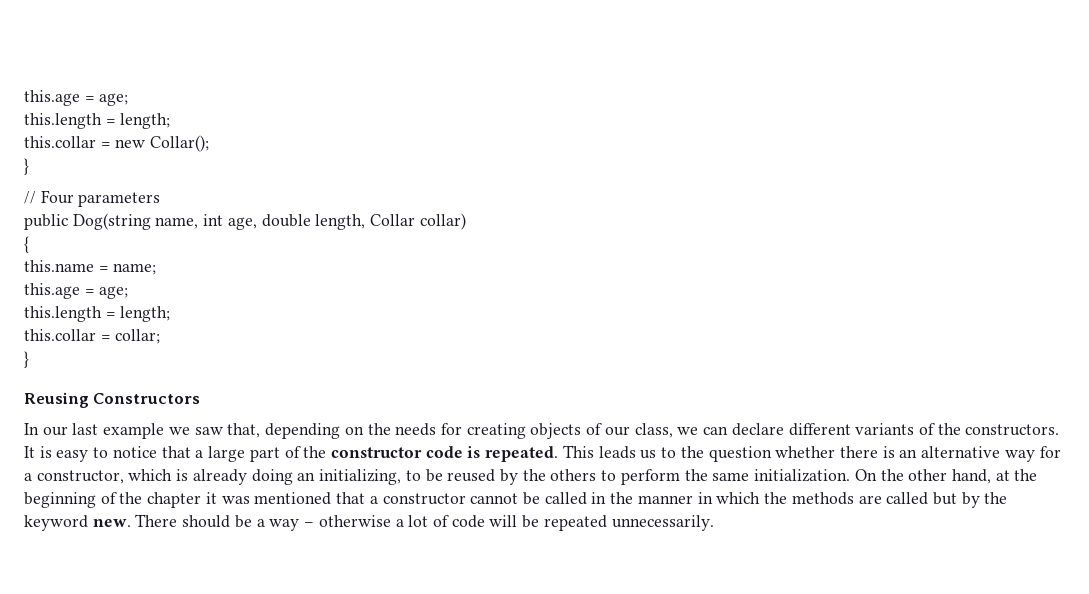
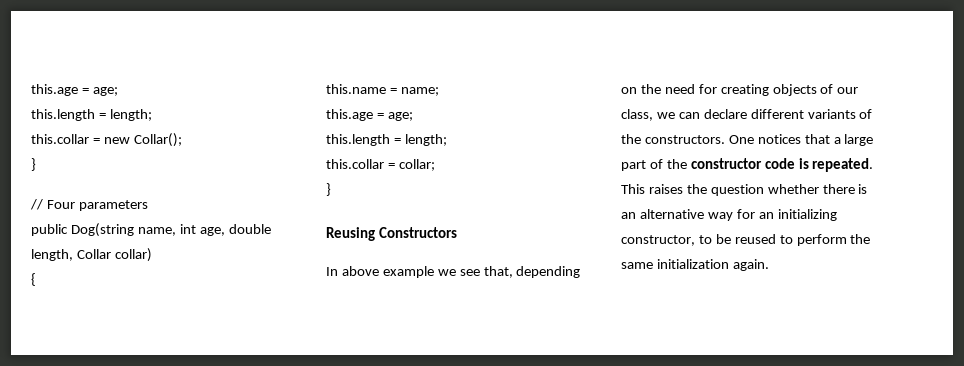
- In our last example we saw that, depending on the needs for creating objects of our class, we can declare different variants of the constructors.
+ In above example we see that, depending on the need for creating objects of our class, we can declare different variants of the constructors.
- It is easy to notice that a large part of the constructor code is repeated.
+ One notices that a large part of the constructor code is repeated.
- This leads us to the question whether there is an alternative way for a constructor, which is already doing an initializing, to be reused by the others to perform the same initialization. On the other hand, at the beginning of the chapter it was mentioned that a constructor cannot be called in the manner in which the methods are called but by the keyword new. There should be a way – otherwise a lot of code will be repeated unnecessarily.
+ This raises the question whether there is an alternative way for an initializing constructor, to be reused to perform the same initialization again.

